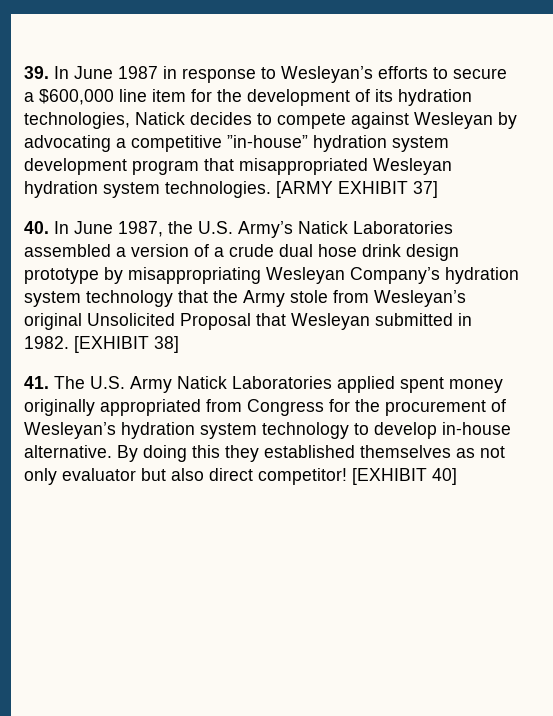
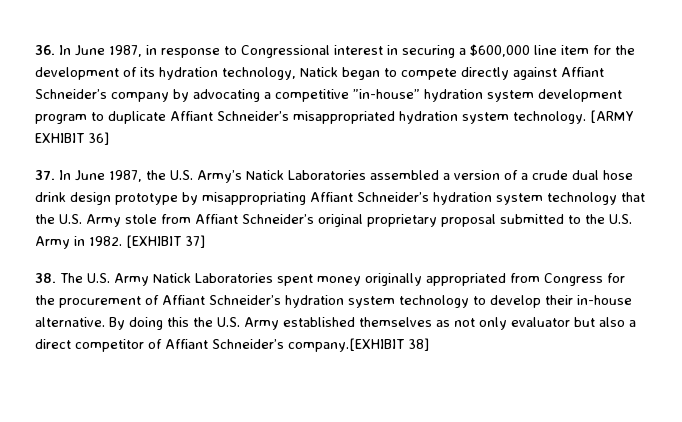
- 39. In June 1987 in response to Wesleyan’s efforts to secure a $600,000 line item for the development of its hydration technologies, Natick decides to compete against Wesleyan by advocating a competitive ”in-house” hydration system development program that misappropriated Wesleyan hydration system technologies.
+ 36. In June 1987, in response to Congressional interest in securing a $600,000 line item for the development of its hydration technology, Natick began to compete directly against Affiant Schneider’s company by advocating a competitive ”in-house” hydration system development program to duplicate Affiant Schneider’s misappropriated hydration system technology.
- [ARMY EXHIBIT 37]
- 40. In June 1987, the U.S. Army’s Natick Laboratories assembled a version of a crude dual hose drink design prototype by misappropriating Wesleyan Company’s hydration system technology that the Army stole from Wesleyan’s original Unsolicited Proposal that Wesleyan submitted in 1982.
+ [ARMY EXHIBIT 36]
+ 37. In June 1987, the U.S. Army’s Natick Laboratories assembled a version of a crude dual hose drink design prototype by misappropriating Affiant Schneider’s hydration system technology that the U.S. Army stole from Affiant Schneider’s original proprietary proposal submitted to the U.S. Army in 1982.
- [EXHIBIT 38]
- 41. The U.S. Army Natick Laboratories applied spent money originally appropriated from Congress for the procurement of Wesleyan’s hydration system technology to develop in-house alternative.
+ [EXHIBIT 37]
+ 38. The U.S. Army Natick Laboratories spent money originally appropriated from Congress for the procurement of Affiant Schneider’s hydration system technology to develop their in-house alternative.
- By doing this they established themselves as not only evaluator but also direct competitor! [EXHIBIT 40]
+ By doing this the U.S. Army established themselves as not only evaluator but also a direct competitor of Affiant Schneider’s company.[EXHIBIT 38]

